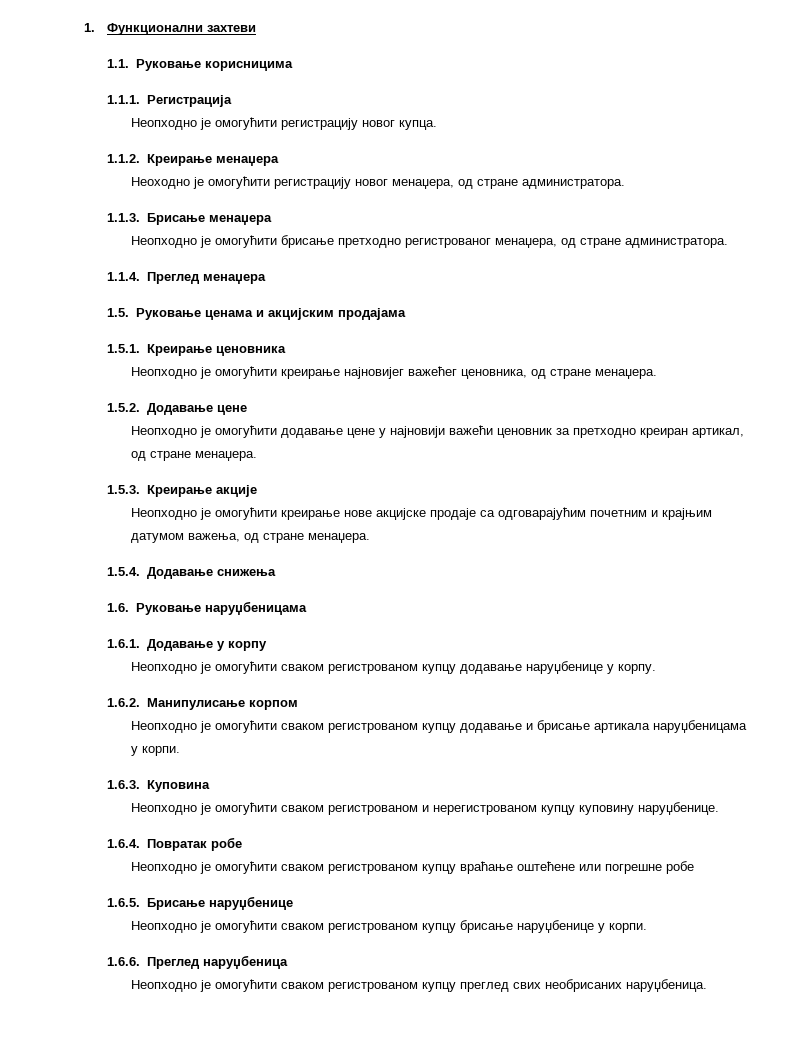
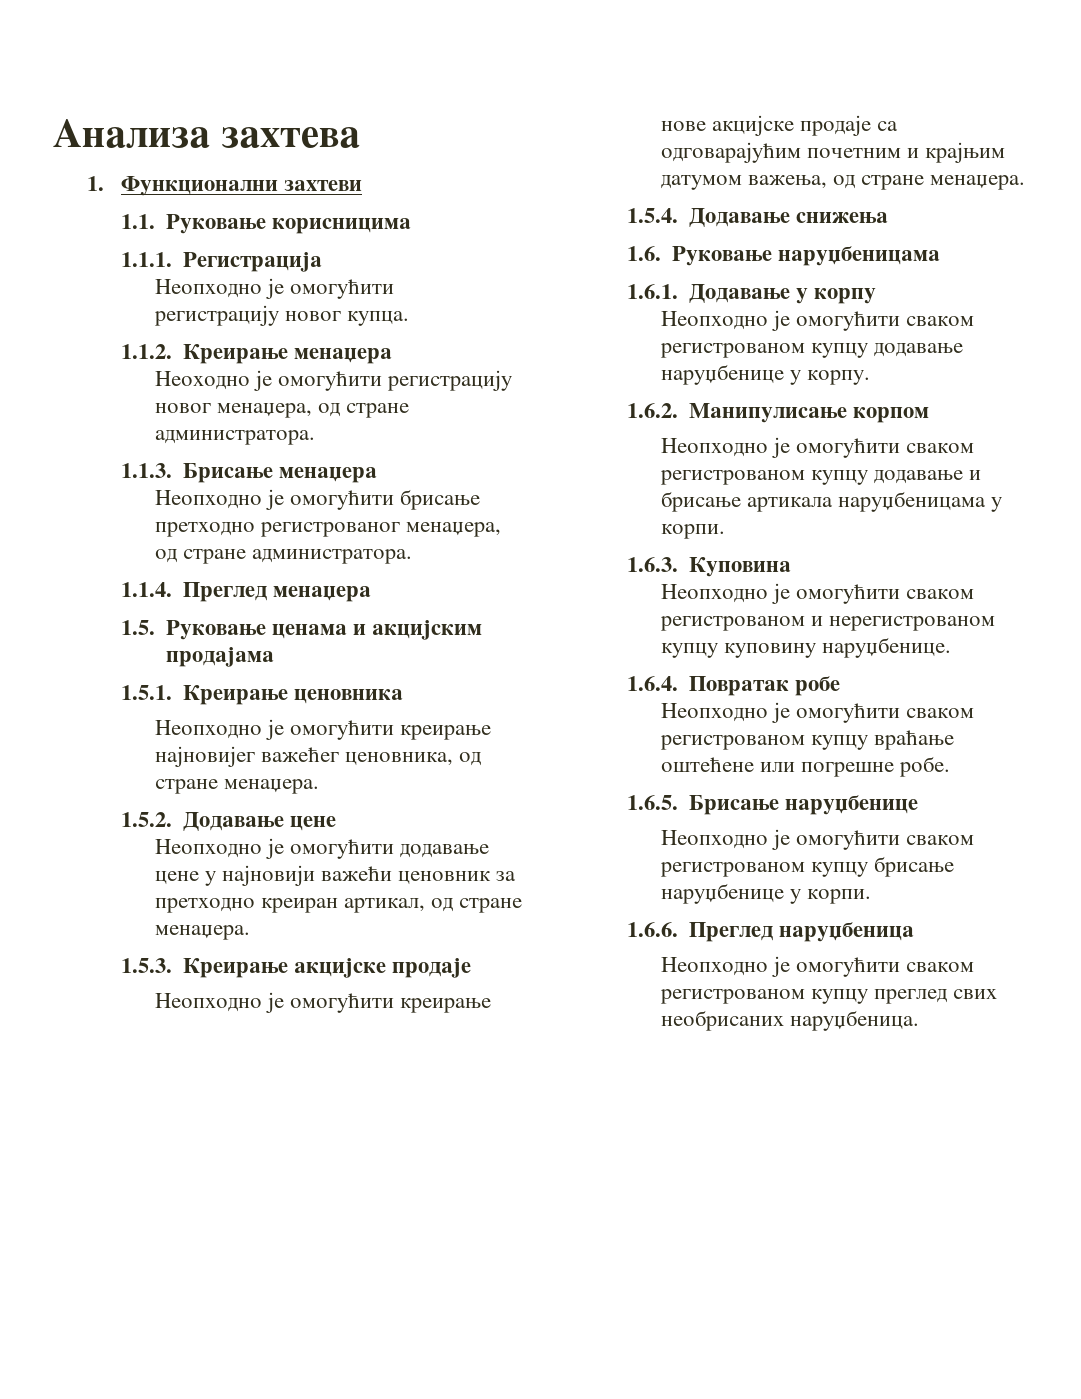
+ Анализа захтева
- 1.5.3. Креирање акције
+ 1.5.3. Креирање акцијске продаје
- Неопходно је омогућити сваком регистрованом купцу враћање оштећене или погрешне робе
+ Неопходно је омогућити сваком регистрованом купцу враћање оштећене или погрешне робе.

